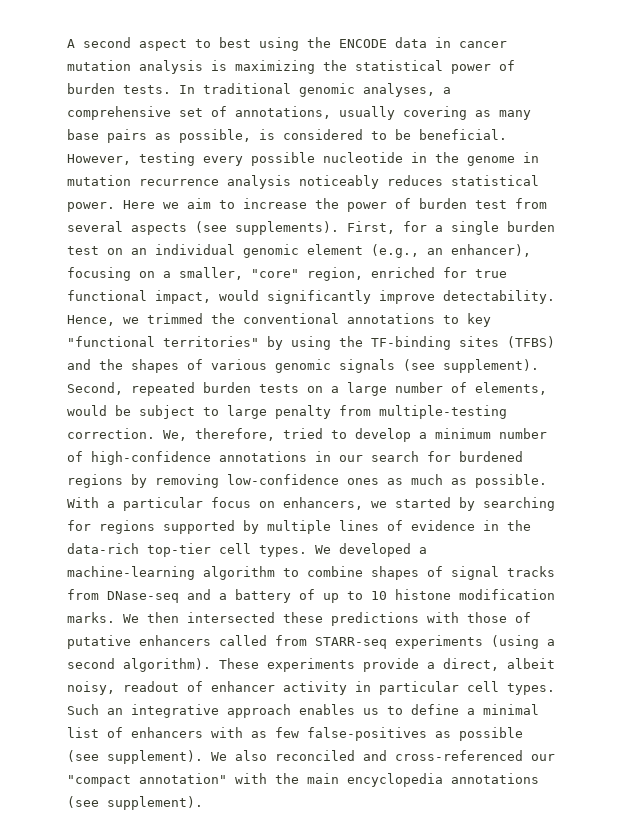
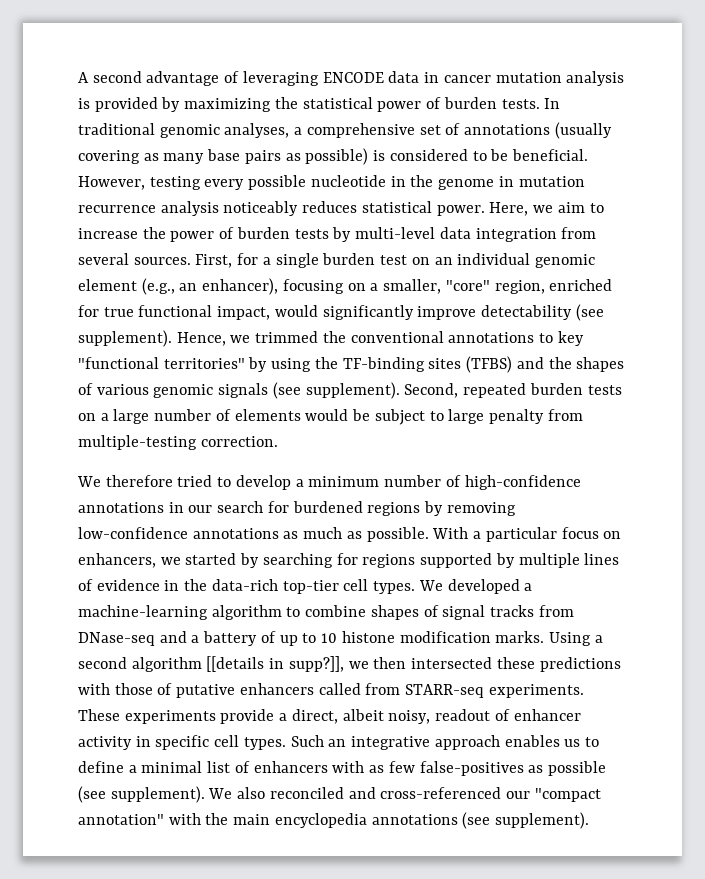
- A second aspect to best using the ENCODE data in cancer mutation analysis is maximizing the statistical power of burden tests.
+ A second advantage of leveraging ENCODE data in cancer mutation analysis is provided by maximizing the statistical power of burden tests.
- In traditional genomic analyses, a comprehensive set of annotations, usually covering as many base pairs as possible, is considered to be beneficial.
+ In traditional genomic analyses, a comprehensive set of annotations (usually covering as many base pairs as possible) is considered to be beneficial.
- Here we aim to increase the power of burden test from several aspects (see supplements).
+ Here, we aim to increase the power of burden tests by multi-level data integration from several sources.
- First, for a single burden test on an individual genomic element (e.g., an enhancer), focusing on a smaller, "core" region, enriched for true functional impact, would significantly improve detectability.
+ First, for a single burden test on an individual genomic element (e.g., an enhancer), focusing on a smaller, "core" region, enriched for true functional impact, would significantly improve detectability (see supplement).
- Second, repeated burden tests on a large number of elements, would be subject to large penalty from multiple-testing correction. We, therefore, tried to develop a minimum number of high-confidence annotations in our search for burdened regions by removing low-confidence ones as much as possible.
+ Second, repeated burden tests on a large number of elements would be subject to large penalty from multiple-testing correction.
+ We therefore tried to develop a minimum number of high-confidence annotations in our search for burdened regions by removing low-confidence annotations as much as possible.
- We then intersected these predictions with those of putative enhancers called from STARR-seq experiments (using a second algorithm).
+ Using a second algorithm [[details in supp?]], we then intersected these predictions with those of putative enhancers called from STARR-seq experiments.
- These experiments provide a direct, albeit noisy, readout of enhancer activity in particular cell types.
+ These experiments provide a direct, albeit noisy, readout of enhancer activity in specific cell types.

